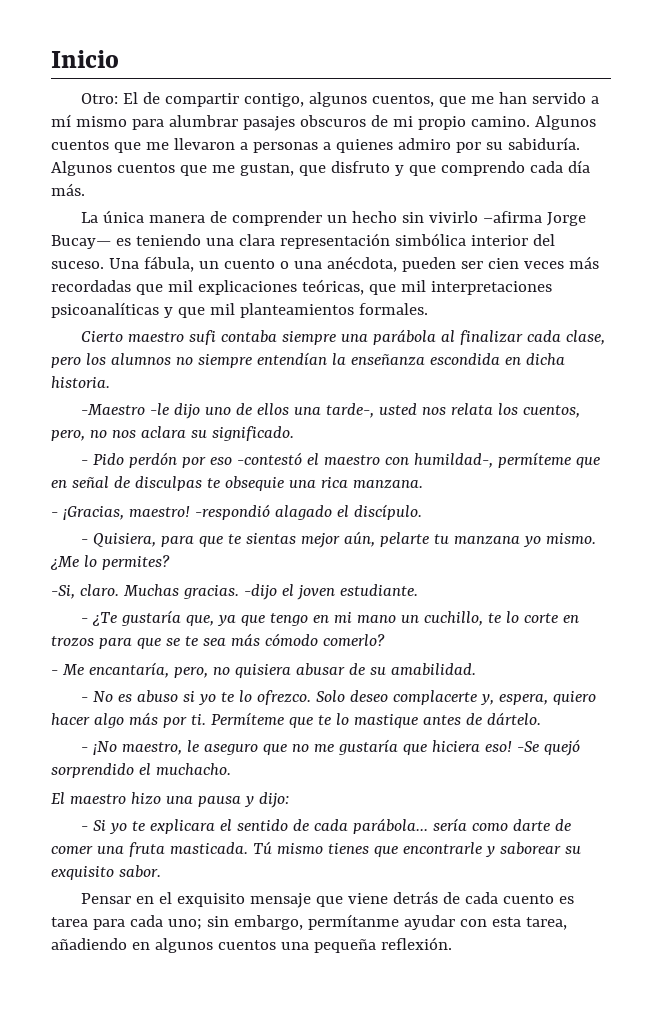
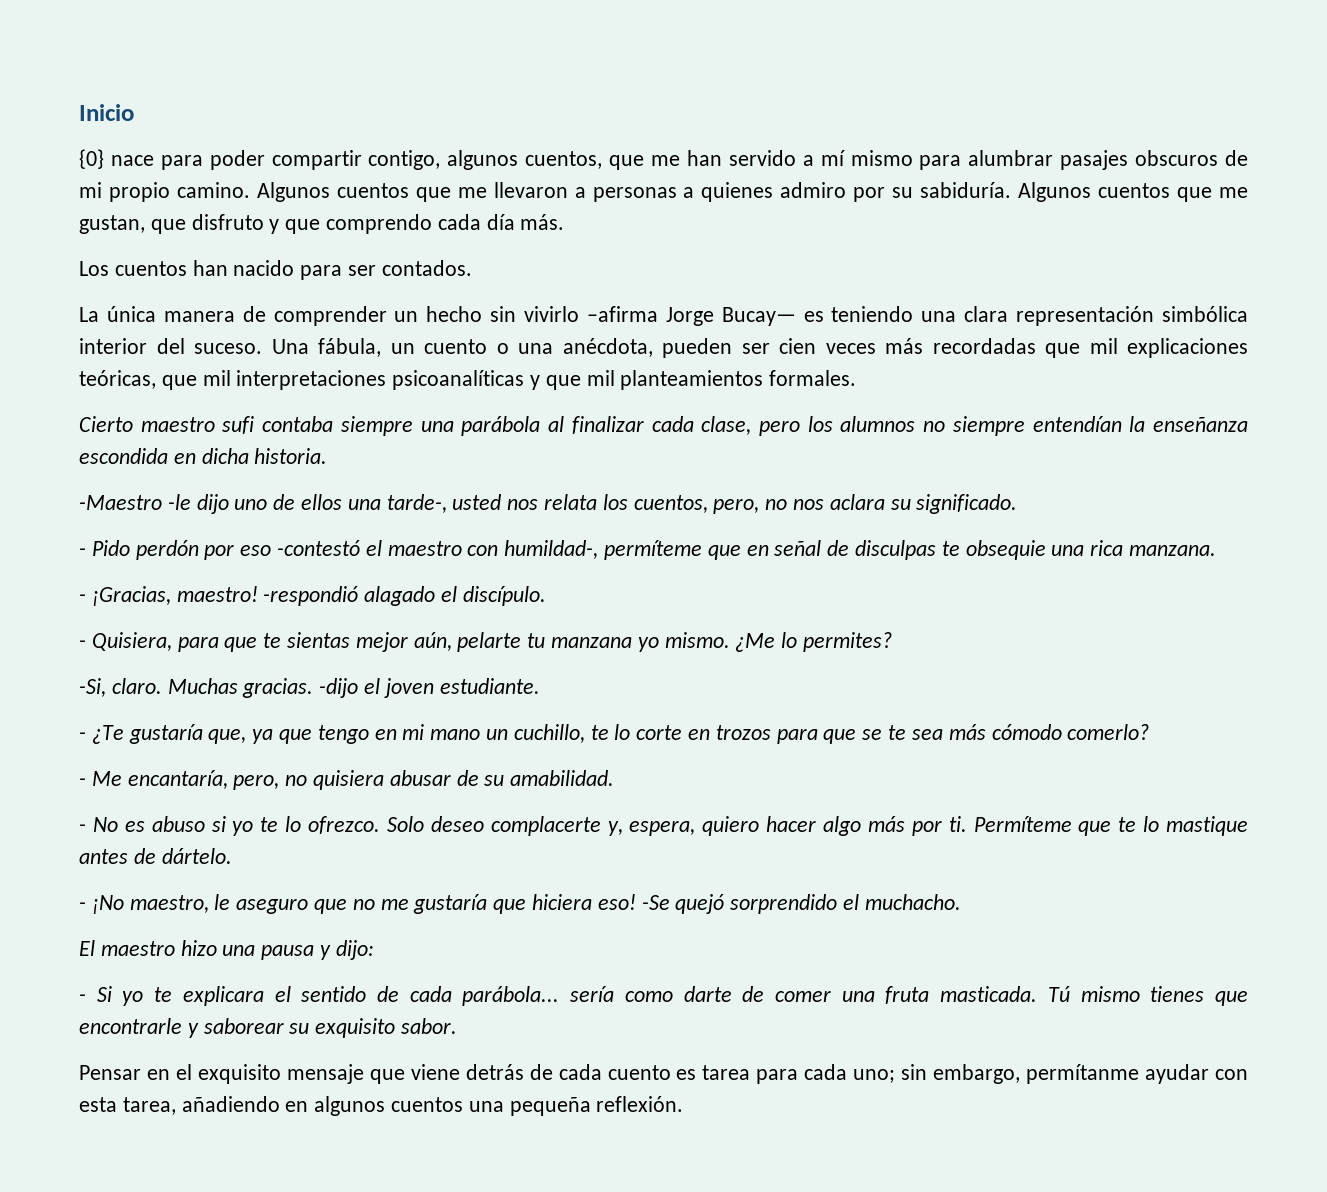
- Otro: El de compartir contigo, algunos cuentos, que me han servido a mí mismo para alumbrar pasajes obscuros de mi propio camino.
+ {0} nace para poder compartir contigo, algunos cuentos, que me han servido a mí mismo para alumbrar pasajes obscuros de mi propio camino.
+ Los cuentos han nacido para ser contados.

